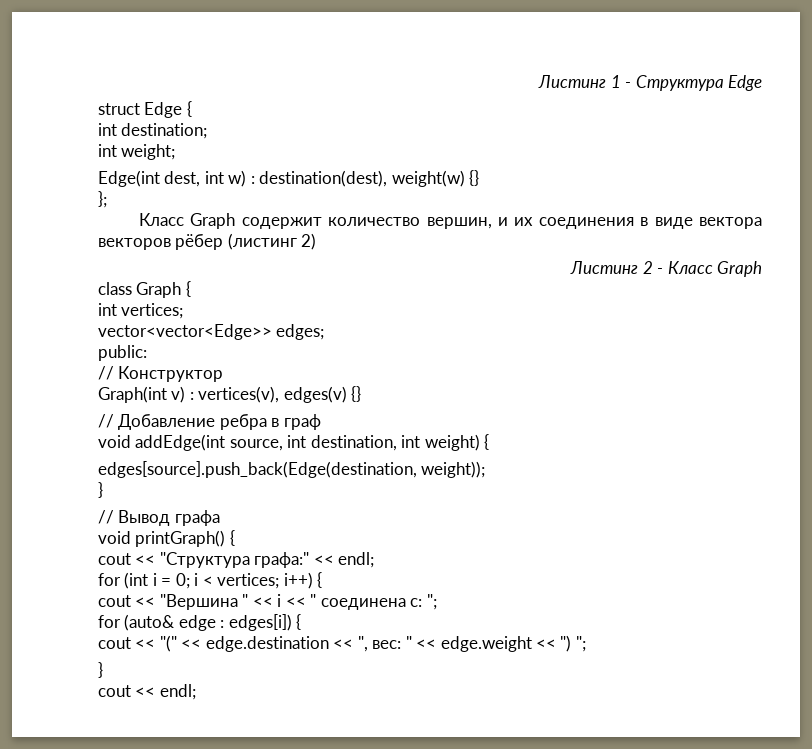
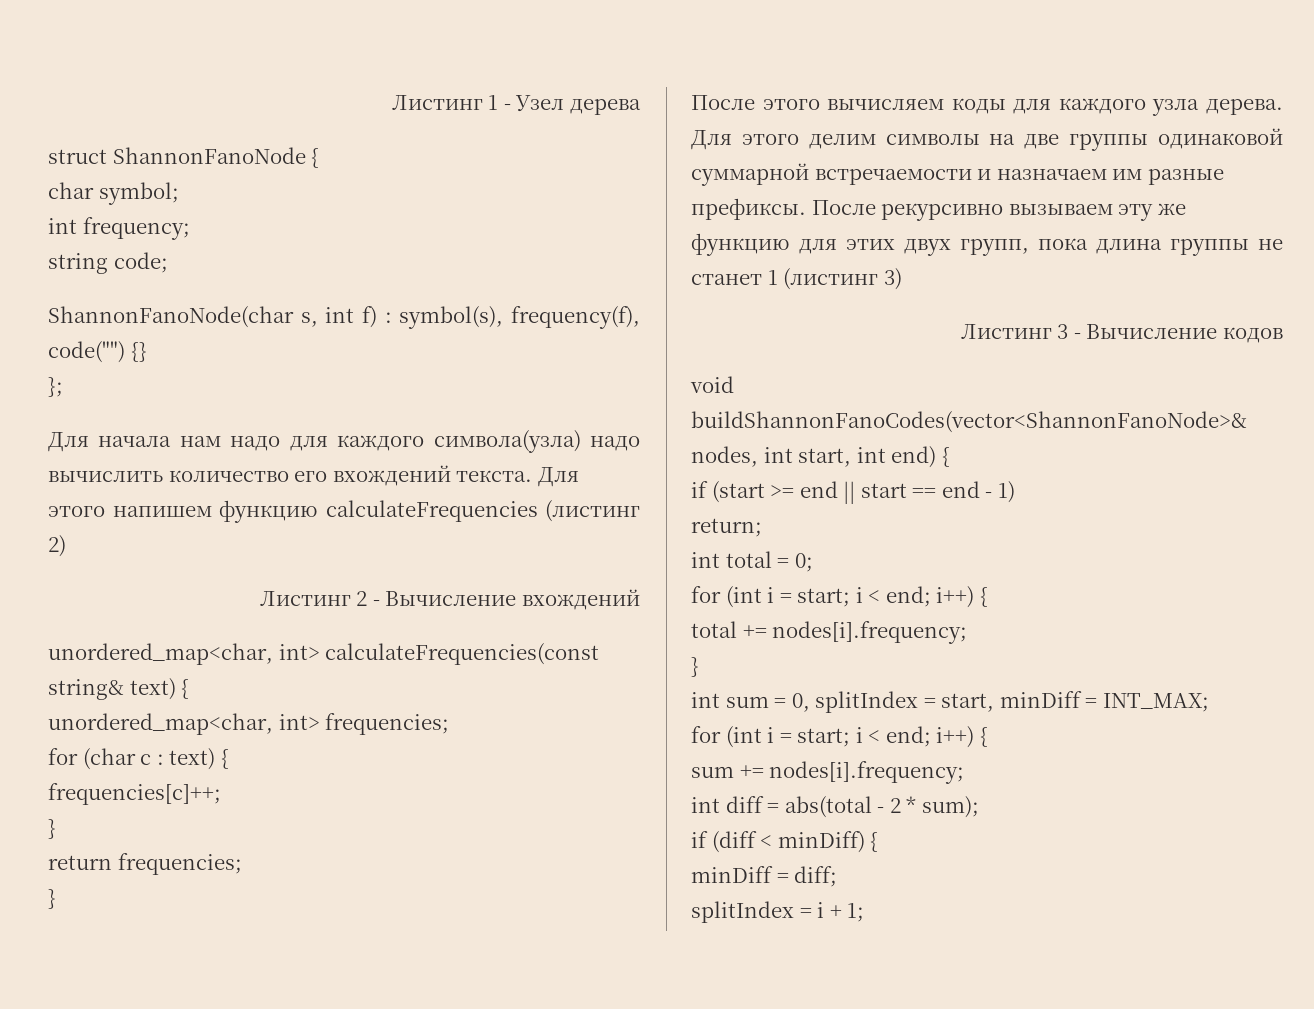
- Листинг 1 - Структура Edge
+ Листинг 1 - Узел дерева
- struct Edge {
- int destination;
- int weight;
- Edge(int dest, int w) : destination(dest), weight(w) {}
+ struct ShannonFanoNode {
+ char symbol;
+ int frequency;
+ string code;
+ ShannonFanoNode(char s, int f) : symbol(s), frequency(f), code("") {}
  };
- Класс Graph содержит количество вершин, и их соединения в виде вектора векторов рёбер (листинг 2)
+ Для начала нам надо для каждого символа(узла) надо вычислить количество его вхождений текста. Для этого напишем функцию calculateFrequencies (листинг 2)
- Листинг 2 - Класс Graph
- class Graph {
- int vertices;
- vector<vector<Edge>> edges;
- public:
- // Конструктор
- Graph(int v) : vertices(v), edges(v) {}
- // Добавление ребра в граф
- void addEdge(int source, int destination, int weight) {
- edges[source].push_back(Edge(destination, weight));
+ Листинг 2 - Вычисление вхождений
+ unordered_map<char, int> calculateFrequencies(const string& text) {
+ unordered_map<char, int> frequencies;
+ for (char c : text) {
+ frequencies[c]++;
  }
- // Вывод графа
- void printGraph() {
- cout << "Структура графа:" << endl;
- for (int i = 0; i < vertices; i++) {
- cout << "Вершина " << i << " соединена с: ";
- for (auto& edge : edges[i]) {
- cout << "(" << edge.destination << ", вес: " << edge.weight << ") ";
+ return frequencies;
  }
- cout << endl;
+ После этого вычисляем коды для каждого узла дерева. Для этого делим символы на две группы одинаковой суммарной встречаемости и назначаем им разные префиксы. После рекурсивно вызываем эту же функцию для этих двух групп, пока длина группы не станет 1 (листинг 3)
+ Листинг 3 - Вычисление кодов
+ void buildShannonFanoCodes(vector<ShannonFanoNode>& nodes, int start, int end) {
+ if (start >= end || start == end - 1)
+ return;
+ int total = 0;
+ for (int i = start; i < end; i++) {
+ total += nodes[i].frequency;
+ }
+ int sum = 0, splitIndex = start, minDiff = INT_MAX;
+ for (int i = start; i < end; i++) {
+ sum += nodes[i].frequency;
+ int diff = abs(total - 2 * sum);
+ if (diff < minDiff) {
+ minDiff = diff;
+ splitIndex = i + 1;

